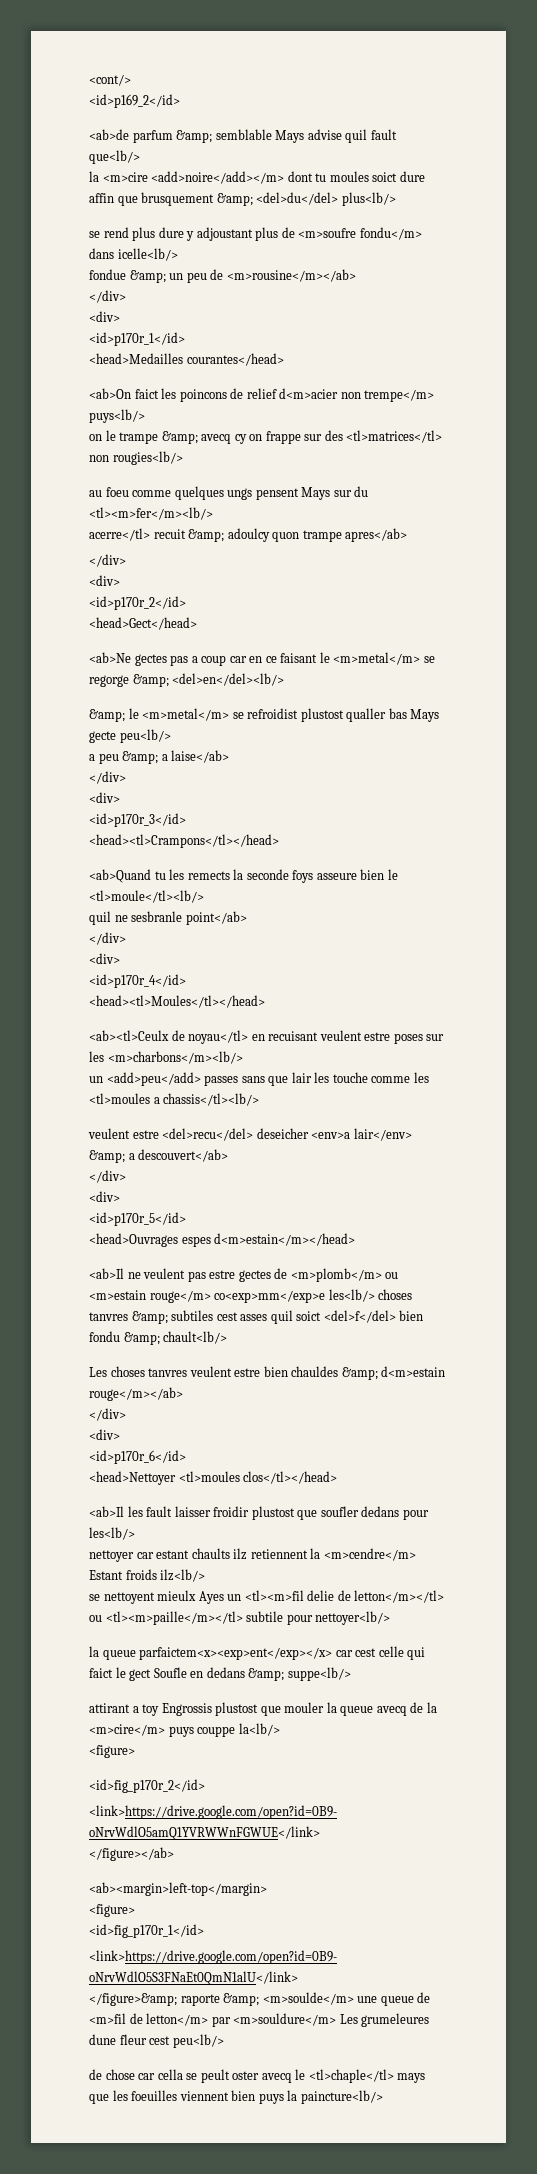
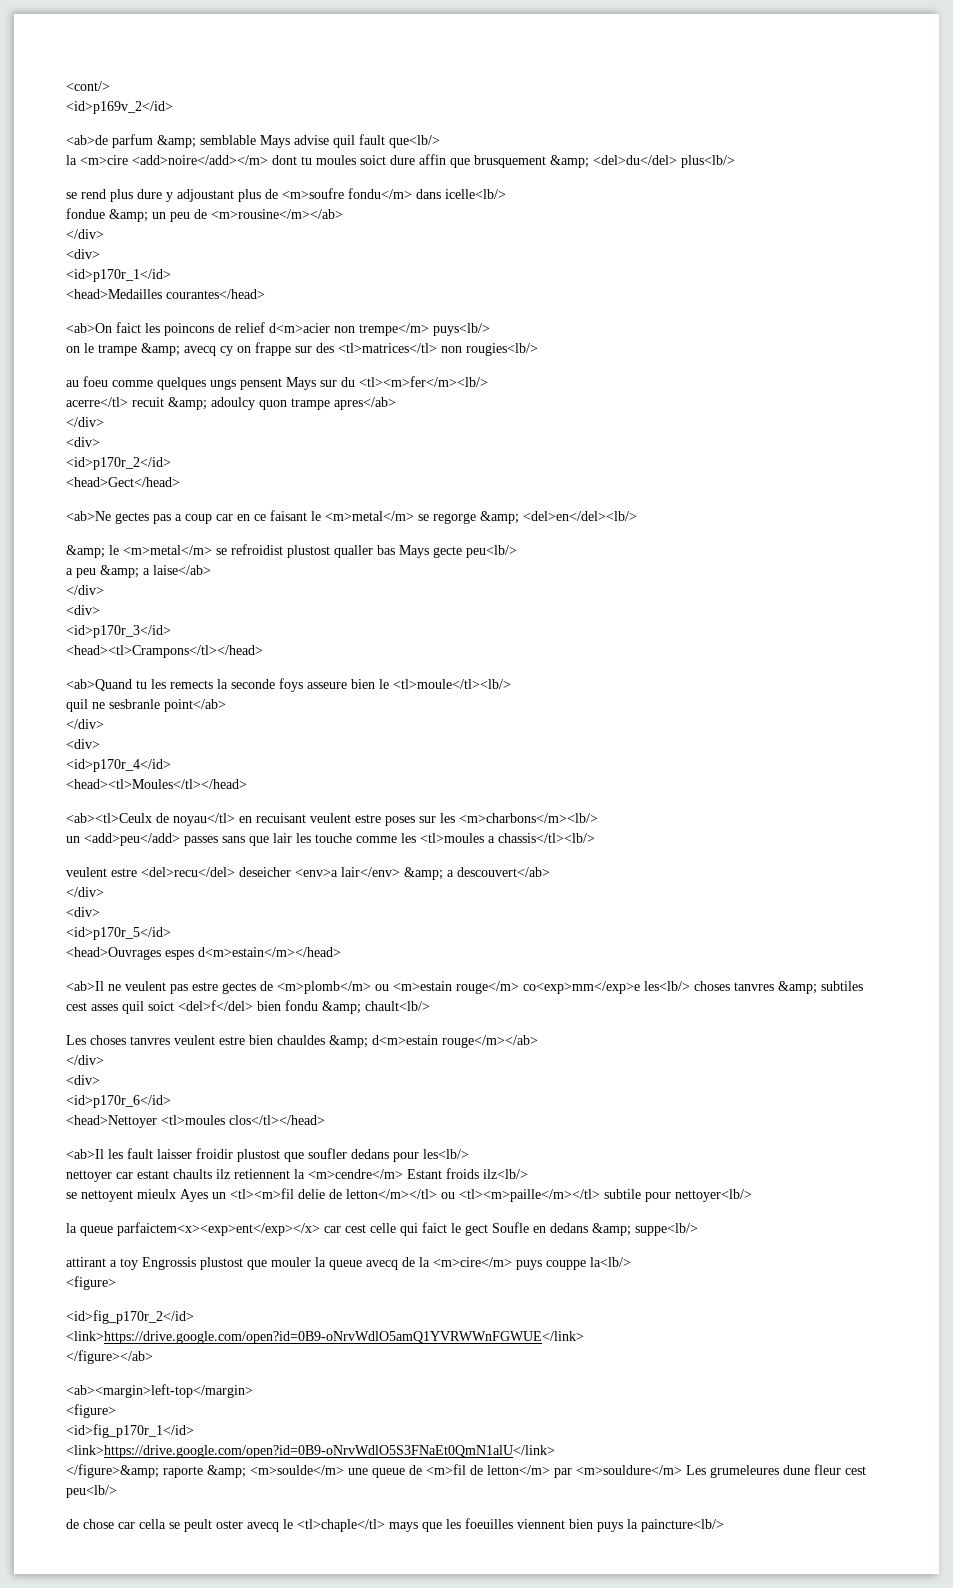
- <id>p169_2</id>
+ <id>p169v_2</id>

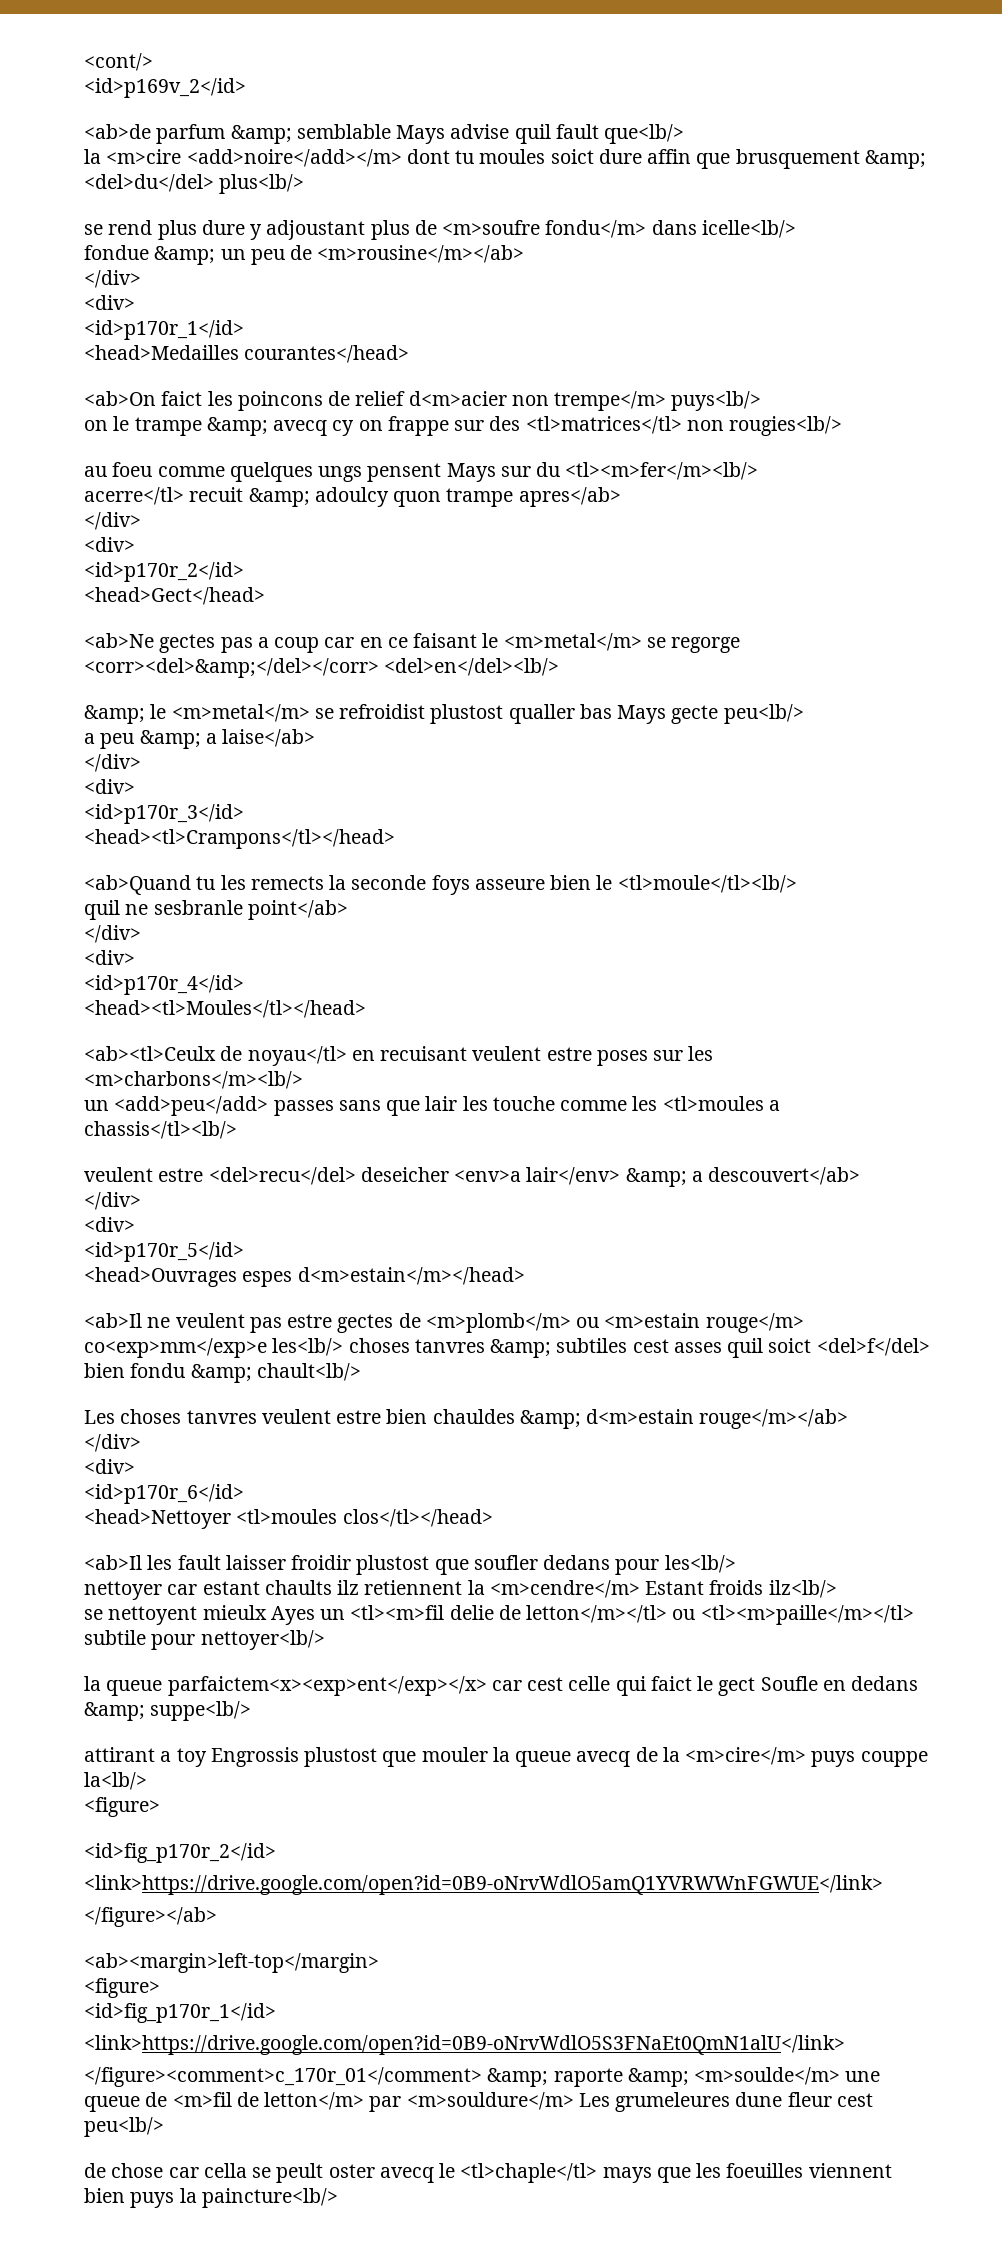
- <ab>Ne gectes pas a coup car en ce faisant le <m>metal</m> se regorge &amp; <del>en</del><lb/>
+ <ab>Ne gectes pas a coup car en ce faisant le <m>metal</m> se regorge <corr><del>&amp;</del></corr> <del>en</del><lb/>
- </figure>&amp; raporte &amp; <m>soulde</m> une queue de <m>fil de letton</m> par <m>souldure</m> Les grumeleures dune fleur cest peu<lb/>
+ </figure><comment>c_170r_01</comment> &amp; raporte &amp; <m>soulde</m> une queue de <m>fil de letton</m> par <m>souldure</m> Les grumeleures dune fleur cest peu<lb/>

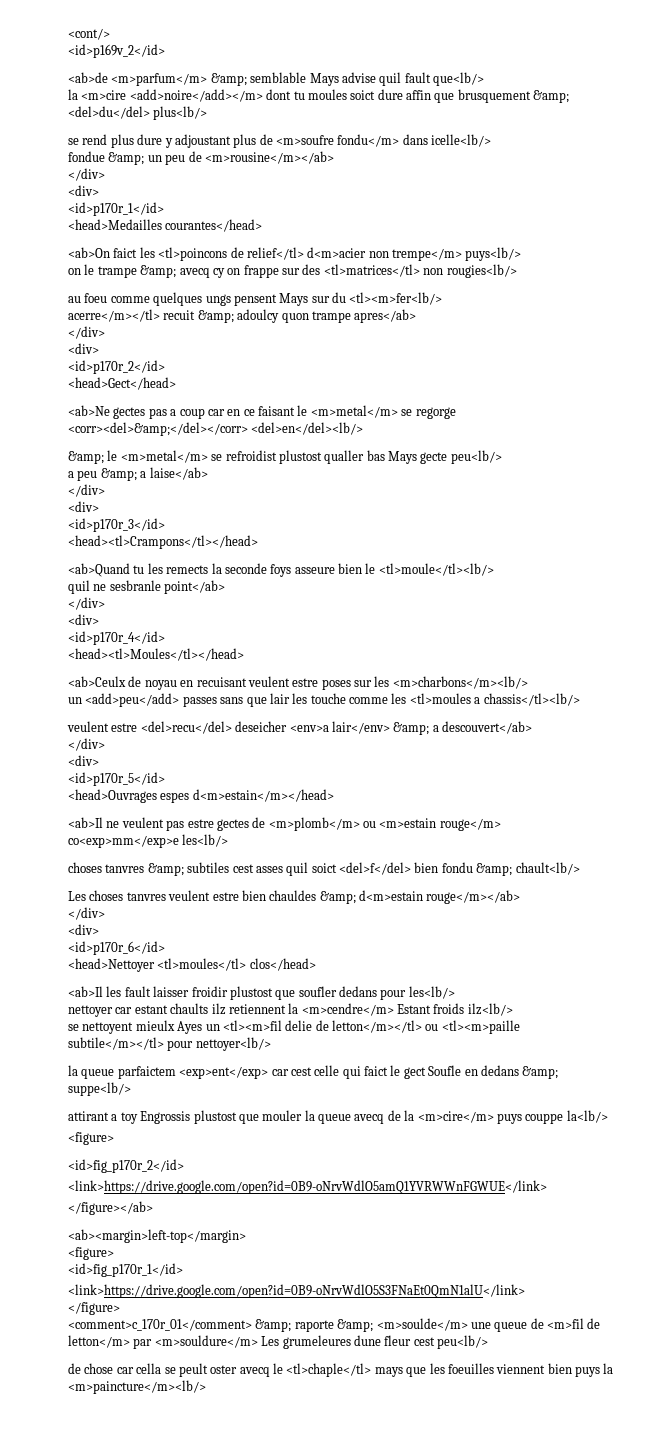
- <ab>de parfum &amp; semblable Mays advise quil fault que<lb/>
+ <ab>de <m>parfum</m> &amp; semblable Mays advise quil fault que<lb/>
- <ab>On faict les poincons de relief d<m>acier non trempe</m> puys<lb/>
+ <ab>On faict les <tl>poincons de relief</tl> d<m>acier non trempe</m> puys<lb/>
- au foeu comme quelques ungs pensent Mays sur du <tl><m>fer</m><lb/>
- acerre</tl> recuit &amp; adoulcy quon trampe apres</ab>
+ au foeu comme quelques ungs pensent Mays sur du <tl><m>fer<lb/>
+ acerre</m></tl> recuit &amp; adoulcy quon trampe apres</ab>
- <ab><tl>Ceulx de noyau</tl> en recuisant veulent estre poses sur les <m>charbons</m><lb/>
+ <ab>Ceulx de noyau en recuisant veulent estre poses sur les <m>charbons</m><lb/>
- <ab>Il ne veulent pas estre gectes de <m>plomb</m> ou <m>estain rouge</m> co<exp>mm</exp>e les<lb/> choses tanvres &amp; subtiles cest asses quil soict <del>f</del> bien fondu &amp; chault<lb/>
+ <ab>Il ne veulent pas estre gectes de <m>plomb</m> ou <m>estain rouge</m> co<exp>mm</exp>e les<lb/>
+ choses tanvres &amp; subtiles cest asses quil soict <del>f</del> bien fondu &amp; chault<lb/>
- <head>Nettoyer <tl>moules clos</tl></head>
+ <head>Nettoyer <tl>moules</tl> clos</head>
- se nettoyent mieulx Ayes un <tl><m>fil delie de letton</m></tl> ou <tl><m>paille</m></tl> subtile pour nettoyer<lb/>
+ se nettoyent mieulx Ayes un <tl><m>fil delie de letton</m></tl> ou <tl><m>paille subtile</m></tl> pour nettoyer<lb/>
- la queue parfaictem<x><exp>ent</exp></x> car cest celle qui faict le gect Soufle en dedans &amp; suppe<lb/>
+ la queue parfaictem <exp>ent</exp> car cest celle qui faict le gect Soufle en dedans &amp; suppe<lb/>
- </figure><comment>c_170r_01</comment> &amp; raporte &amp; <m>soulde</m> une queue de <m>fil de letton</m> par <m>souldure</m> Les grumeleures dune fleur cest peu<lb/>
+ </figure>
+ <comment>c_170r_01</comment> &amp; raporte &amp; <m>soulde</m> une queue de <m>fil de letton</m> par <m>souldure</m> Les grumeleures dune fleur cest peu<lb/>
- de chose car cella se peult oster avecq le <tl>chaple</tl> mays que les foeuilles viennent bien puys la paincture<lb/>
+ de chose car cella se peult oster avecq le <tl>chaple</tl> mays que les foeuilles viennent bien puys la <m>paincture</m><lb/>

